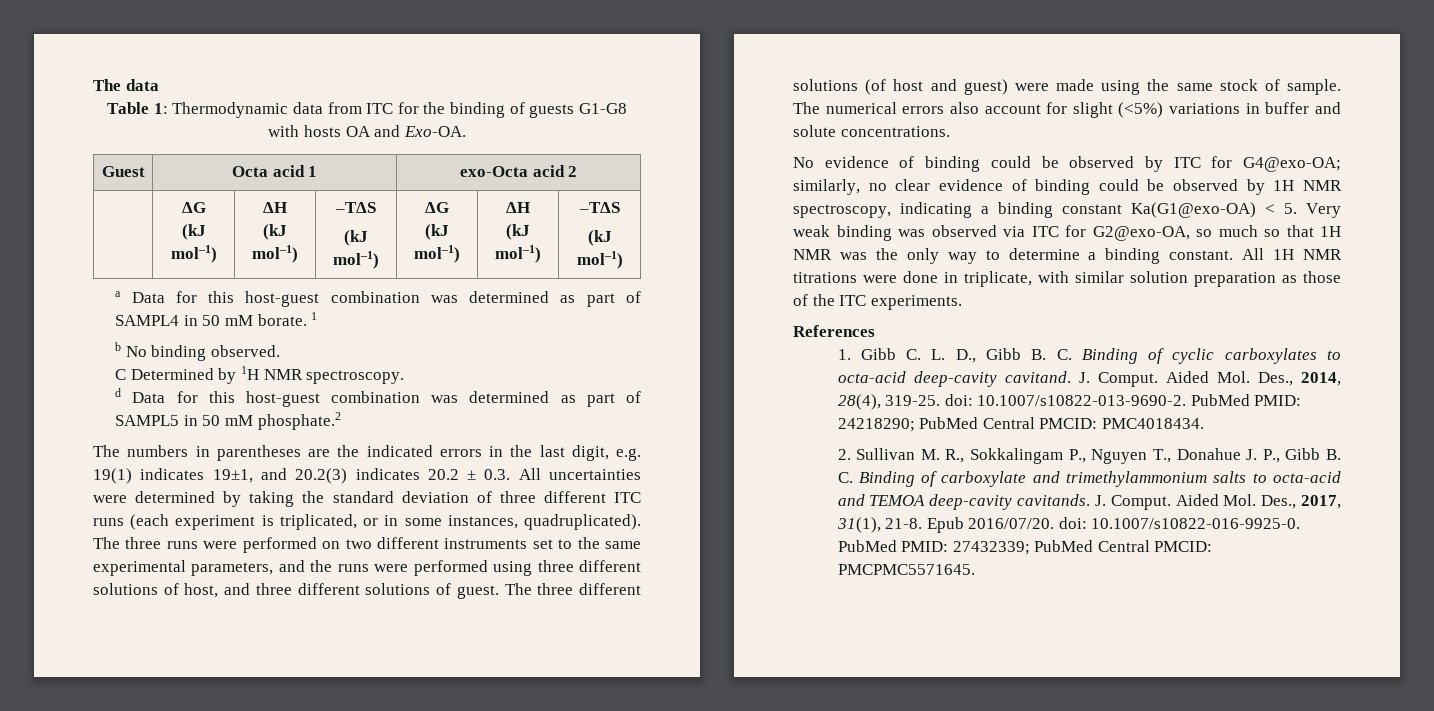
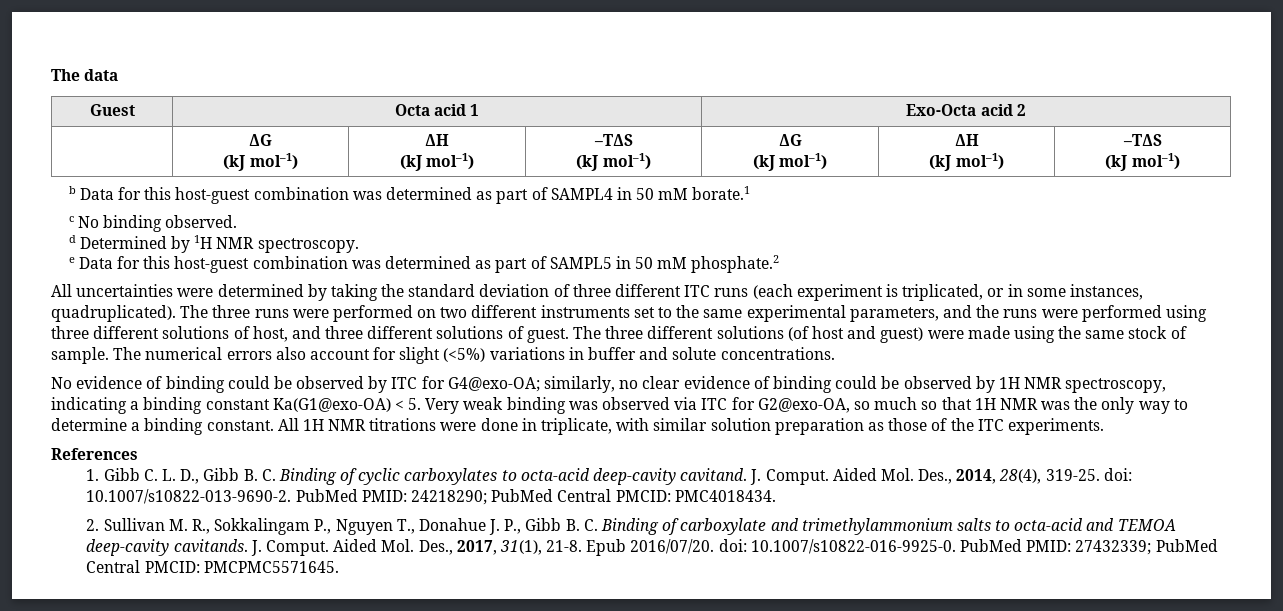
- Table 1: Thermodynamic data from ITC for the binding of guests G1-G8 with hosts OA and Exo-OA.
- Guest | Octa acid 1 | exo-Octa acid 2
+ Guest | Octa acid 1 | Exo-Octa acid 2
- a Data for this host-guest combination was determined as part of SAMPL4 in 50 mM borate. 1
- b No binding observed.
+ b Data for this host-guest combination was determined as part of SAMPL4 in 50 mM borate.1
+ c No binding observed.
- C Determined by 1H NMR spectroscopy.
+ d Determined by 1H NMR spectroscopy.
- d Data for this host-guest combination was determined as part of SAMPL5 in 50 mM phosphate.2
+ e Data for this host-guest combination was determined as part of SAMPL5 in 50 mM phosphate.2
- The numbers in parentheses are the indicated errors in the last digit, e.g. 19(1) indicates 19±1, and 20.2(3) indicates 20.2 ± 0.3. All uncertainties were determined by taking the standard deviation of three different ITC runs (each experiment is triplicated, or in some instances, quadruplicated).
+ All uncertainties were determined by taking the standard deviation of three different ITC runs (each experiment is triplicated, or in some instances, quadruplicated).

